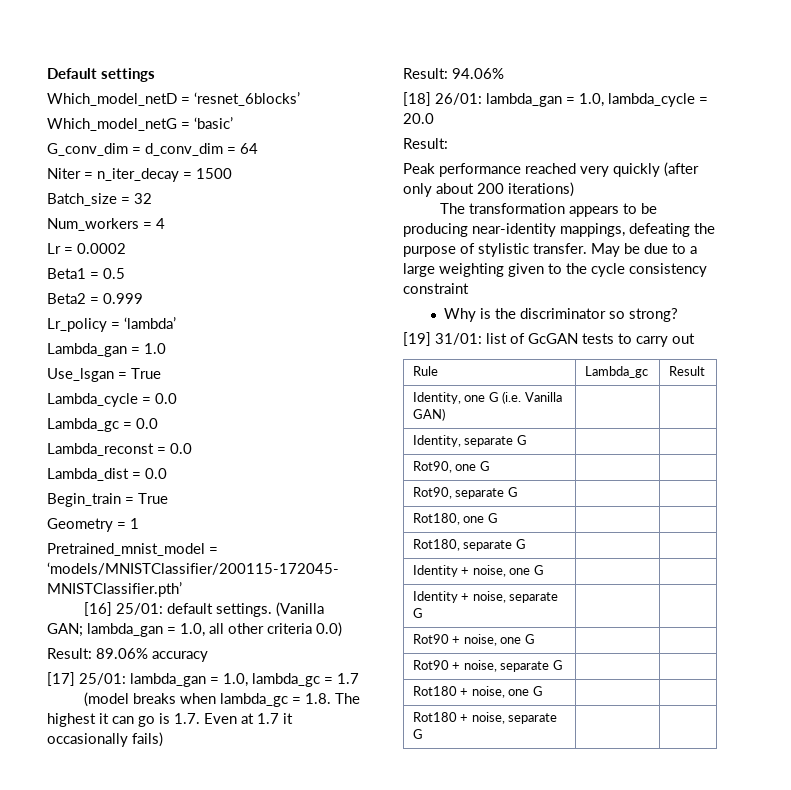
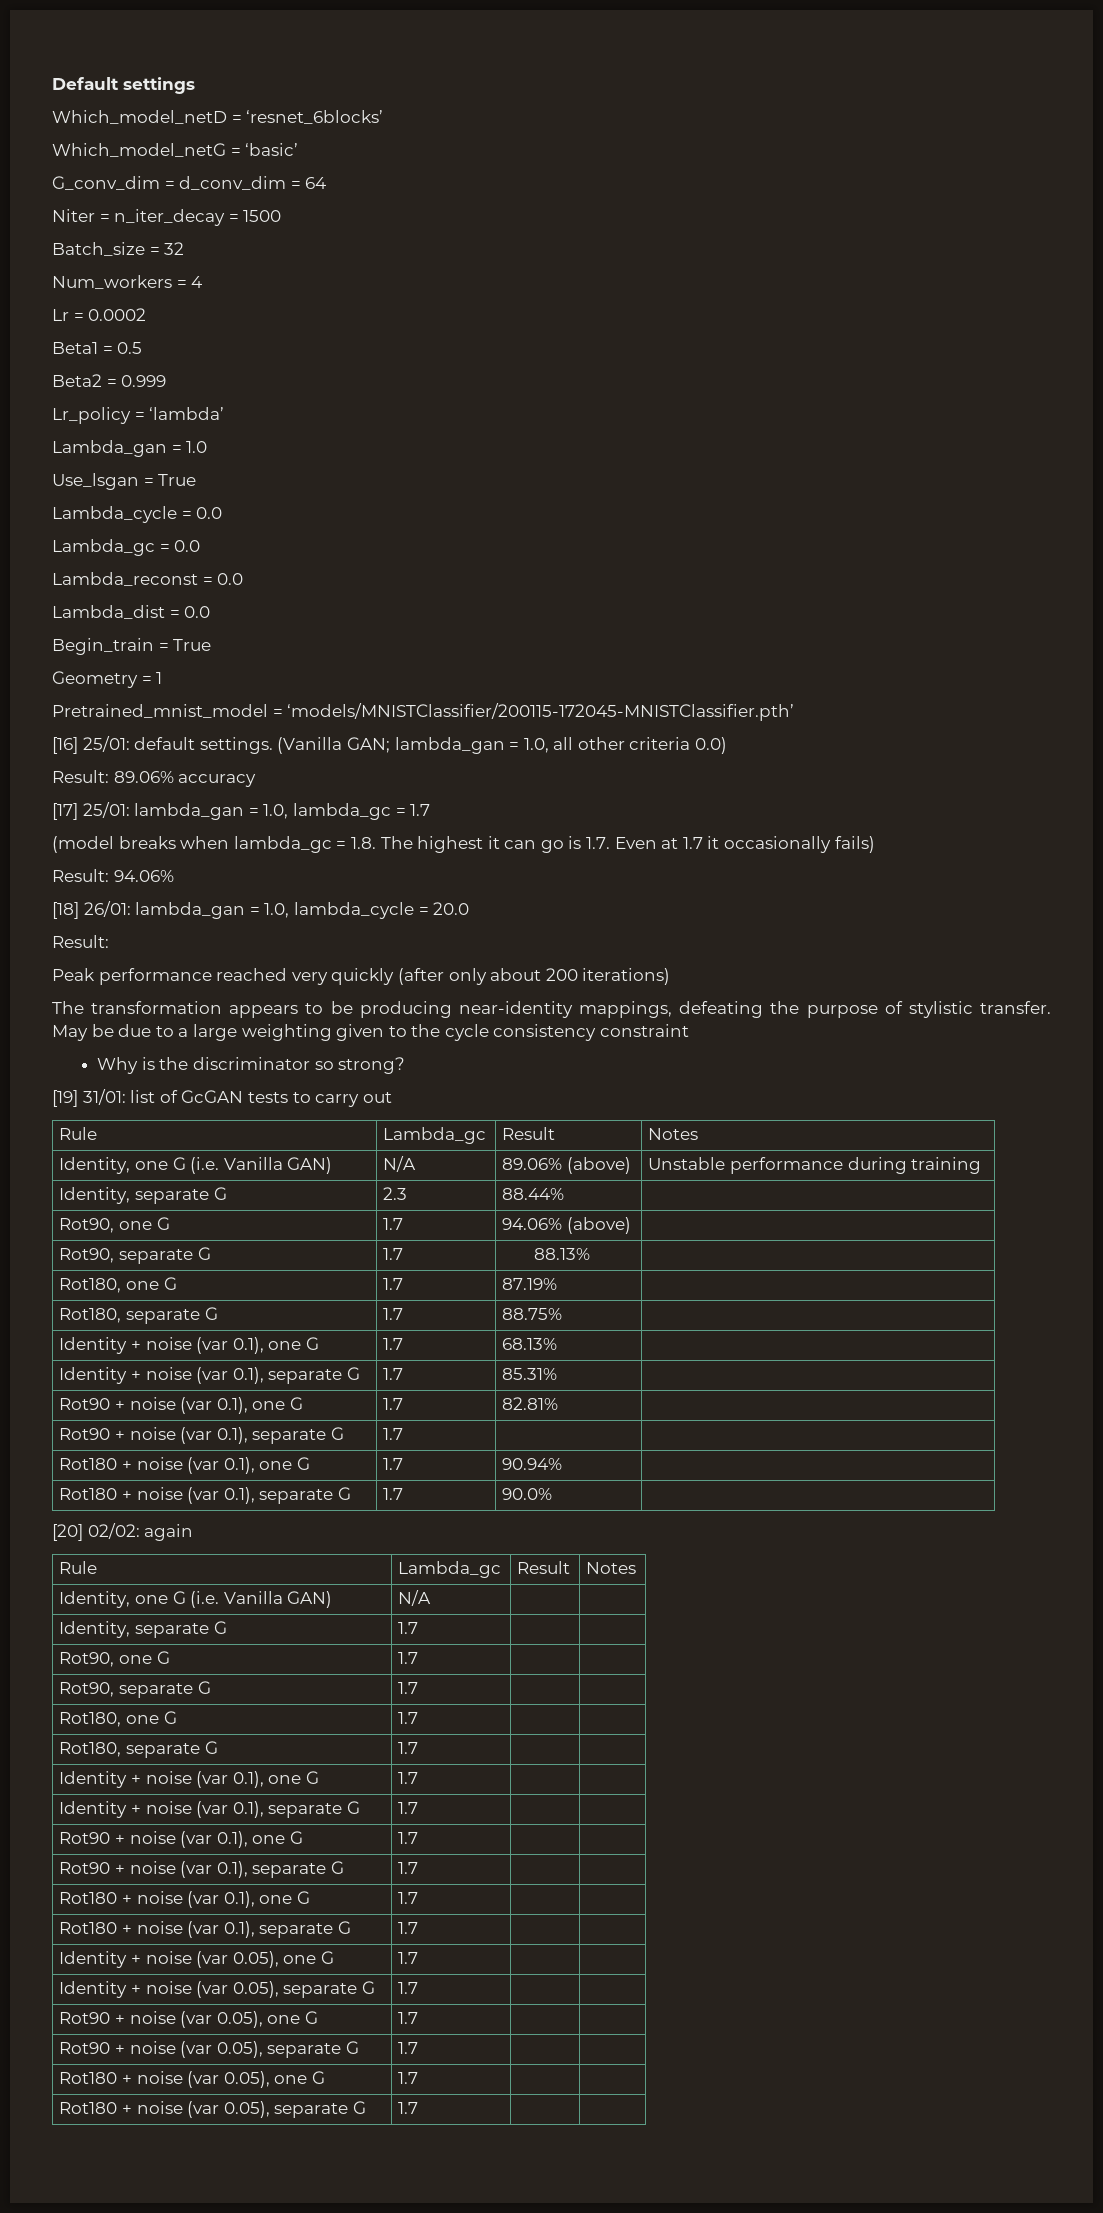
  [19] 31/01: list of GcGAN tests to carry out
- Rule | Lambda_gc | Result
- Identity, one G (i.e. Vanilla GAN) | |
- Identity, separate G | |
- Rot90, one G | |
- Rot90, separate G | |
- Rot180, one G | |
- Rot180, separate G | |
- Identity + noise, one G | |
- Identity + noise, separate G | |
- Rot90 + noise, one G | |
- Rot90 + noise, separate G | |
- Rot180 + noise, one G | |
- Rot180 + noise, separate G | |
+ Rule | Lambda_gc | Result | Notes
+ Identity, one G (i.e. Vanilla GAN) | N/A | 89.06% (above) | Unstable performance during training
+ Identity, separate G | 2.3 | 88.44% |
+ Rot90, one G | 1.7 | 94.06% (above) |
+ Rot90, separate G | 1.7 | 88.13% |
+ Rot180, one G | 1.7 | 87.19% |
+ Rot180, separate G | 1.7 | 88.75% |
+ Identity + noise (var 0.1), one G | 1.7 | 68.13% |
+ Identity + noise (var 0.1), separate G | 1.7 | 85.31% |
+ Rot90 + noise (var 0.1), one G | 1.7 | 82.81% |
+ Rot90 + noise (var 0.1), separate G | 1.7 | |
+ Rot180 + noise (var 0.1), one G | 1.7 | 90.94% |
+ Rot180 + noise (var 0.1), separate G | 1.7 | 90.0% |
+ [20] 02/02: again
+ Rule | Lambda_gc | Result | Notes
+ Identity, one G (i.e. Vanilla GAN) | N/A | |
+ Identity, separate G | 1.7 | |
+ Rot90, one G | 1.7 | |
+ Rot90, separate G | 1.7 | |
+ Rot180, one G | 1.7 | |
+ Rot180, separate G | 1.7 | |
+ Identity + noise (var 0.1), one G | 1.7 | |
+ Identity + noise (var 0.1), separate G | 1.7 | |
+ Rot90 + noise (var 0.1), one G | 1.7 | |
+ Rot90 + noise (var 0.1), separate G | 1.7 | |
+ Rot180 + noise (var 0.1), one G | 1.7 | |
+ Rot180 + noise (var 0.1), separate G | 1.7 | |
+ Identity + noise (var 0.05), one G | 1.7 | |
+ Identity + noise (var 0.05), separate G | 1.7 | |
+ Rot90 + noise (var 0.05), one G | 1.7 | |
+ Rot90 + noise (var 0.05), separate G | 1.7 | |
+ Rot180 + noise (var 0.05), one G | 1.7 | |
+ Rot180 + noise (var 0.05), separate G | 1.7 | |

